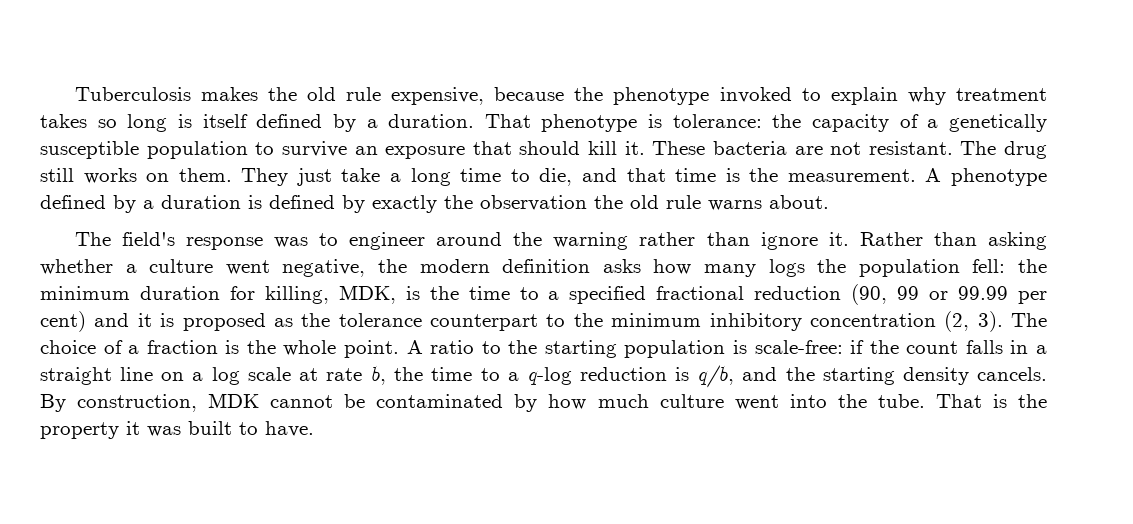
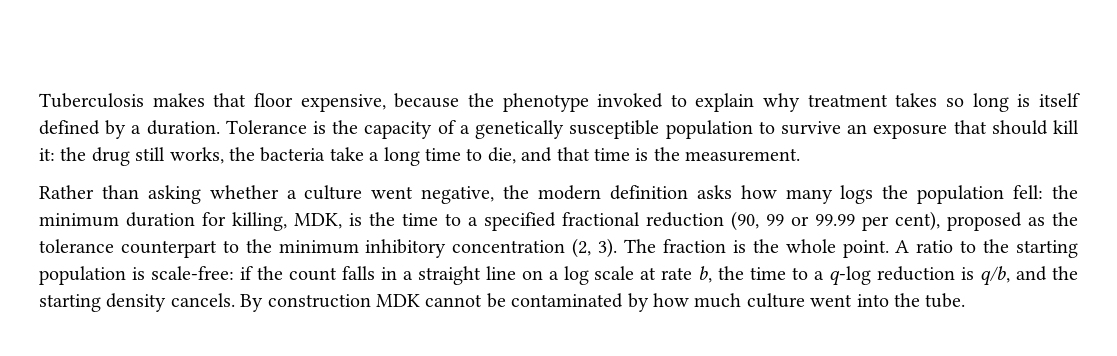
- Tuberculosis makes the old rule expensive, because the phenotype invoked to explain why treatment takes so long is itself defined by a duration.
+ Tuberculosis makes that floor expensive, because the phenotype invoked to explain why treatment takes so long is itself defined by a duration.
- That phenotype is tolerance: the capacity of a genetically susceptible population to survive an exposure that should kill it. These bacteria are not resistant. The drug still works on them. They just take a long time to die, and that time is the measurement. A phenotype defined by a duration is defined by exactly the observation the old rule warns about.
- The field's response was to engineer around the warning rather than ignore it. Rather than asking whether a culture went negative, the modern definition asks how many logs the population fell:
+ Tolerance is the capacity of a genetically susceptible population to survive an exposure that should kill it: the drug still works, the bacteria take a long time to die, and that time is the measurement.
+ Rather than asking whether a culture went negative, the modern definition asks how many logs the population fell:
- the minimum duration for killing, MDK, is the time to a specified fractional reduction (90, 99 or 99.99 per cent) and it is proposed as the tolerance counterpart to the minimum inhibitory concentration (2, 3).
+ the minimum duration for killing, MDK, is the time to a specified fractional reduction (90, 99 or 99.99 per cent), proposed as the tolerance counterpart to the minimum inhibitory concentration (2, 3).
- The choice of a fraction is the whole point.
+ The fraction is the whole point.
- By construction, MDK cannot be contaminated by how much culture went into the tube. That is the property it was built to have.
+ By construction MDK cannot be contaminated by how much culture went into the tube.

